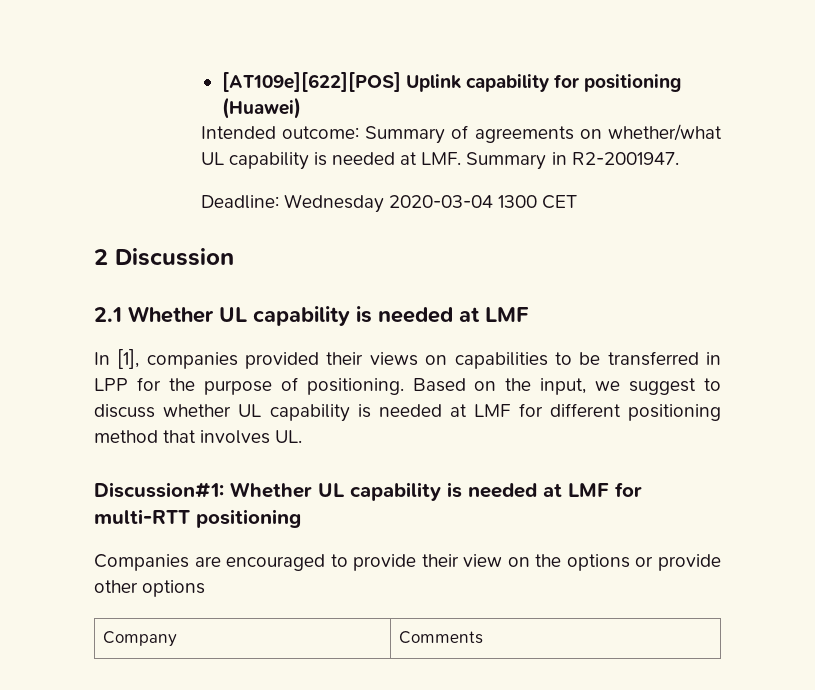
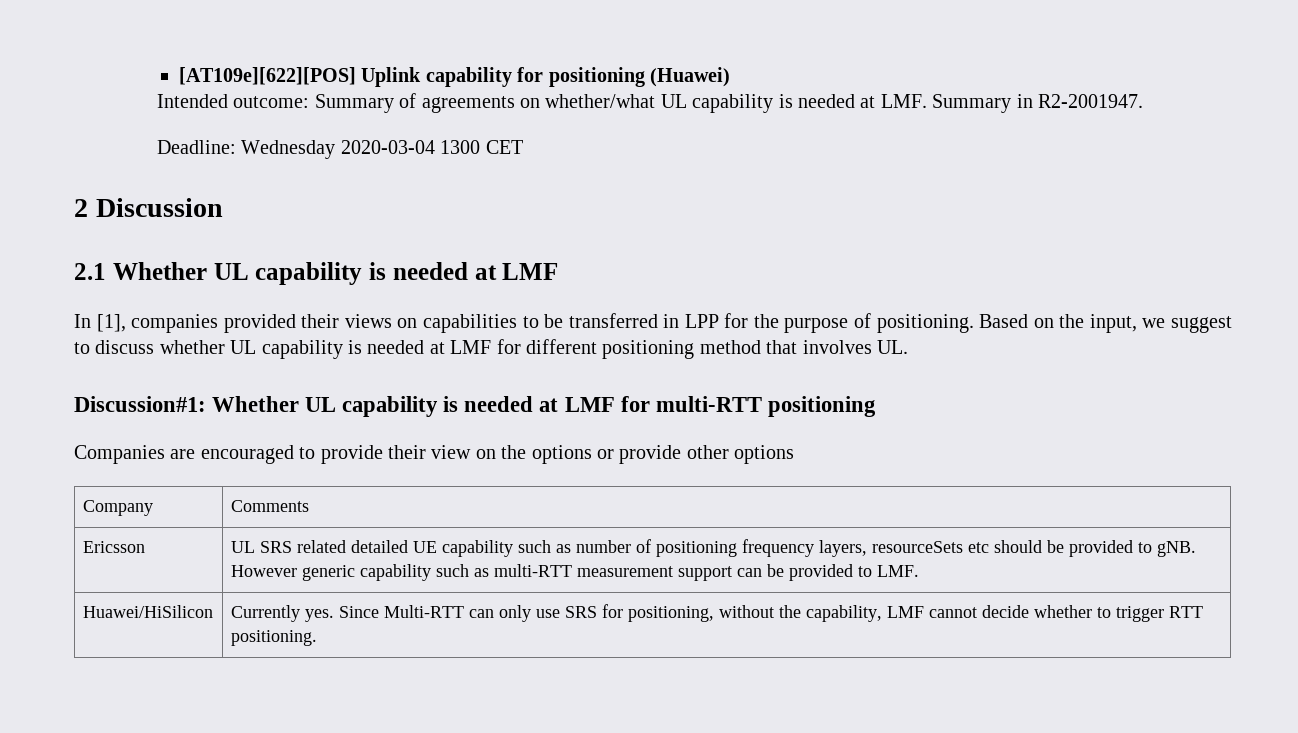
+ Ericsson | UL SRS related detailed UE capability such as number of positioning frequency layers, resourceSets etc should be provided to gNB. However generic capability such as multi-RTT measurement support can be provided to LMF.
+ Huawei/HiSilicon | Currently yes. Since Multi-RTT can only use SRS for positioning, without the capability, LMF cannot decide whether to trigger RTT positioning.

